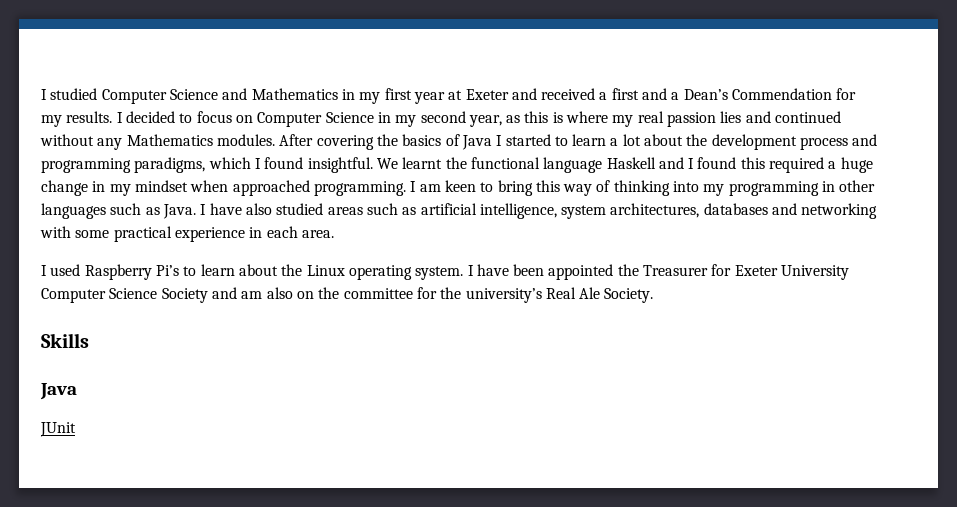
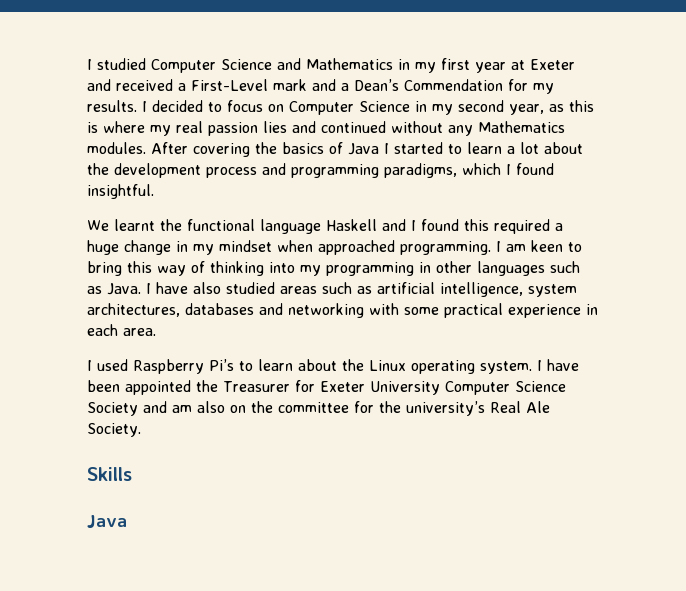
- I studied Computer Science and Mathematics in my first year at Exeter and received a first and a Dean’s Commendation for my results.
+ I studied Computer Science and Mathematics in my first year at Exeter and received a First-Level mark and a Dean’s Commendation for my results.
- After covering the basics of Java I started to learn a lot about the development process and programming paradigms, which I found insightful. We learnt the functional language Haskell and I found this required a huge change in my mindset when approached programming.
+ After covering the basics of Java I started to learn a lot about the development process and programming paradigms, which I found insightful.
+ We learnt the functional language Haskell and I found this required a huge change in my mindset when approached programming.
- JUnit

